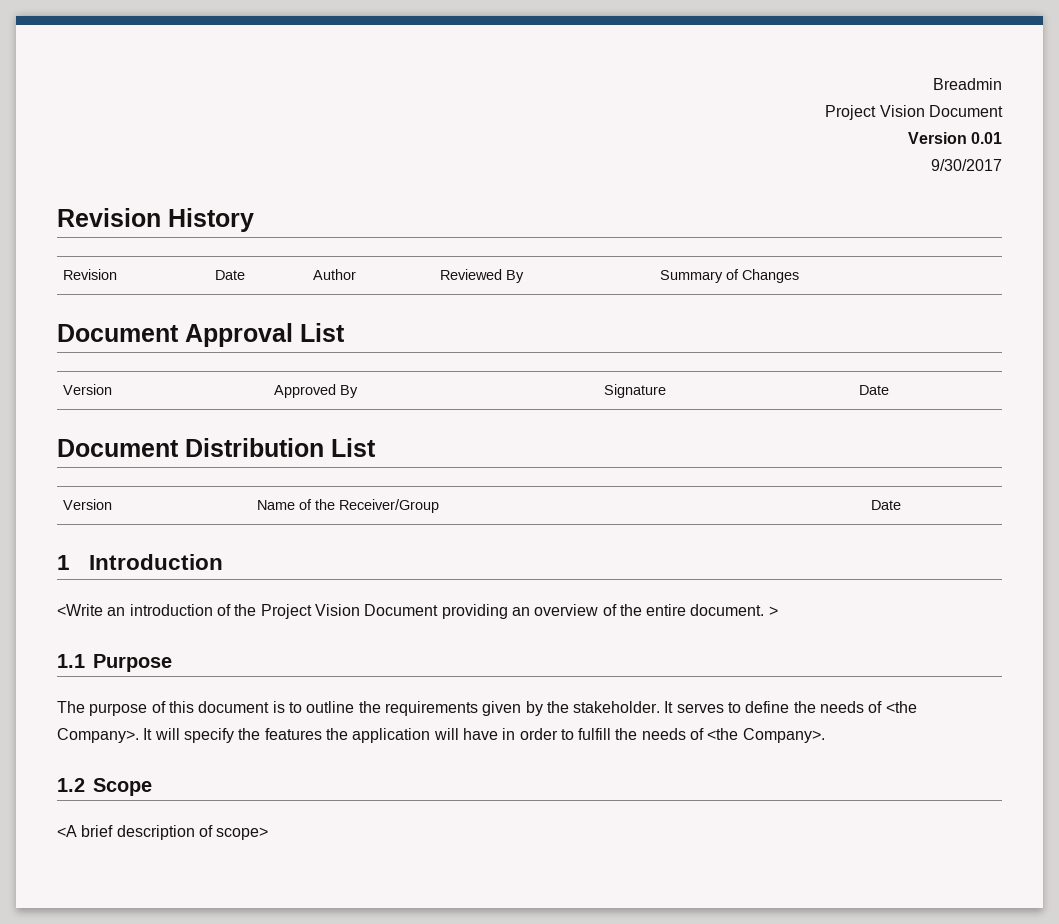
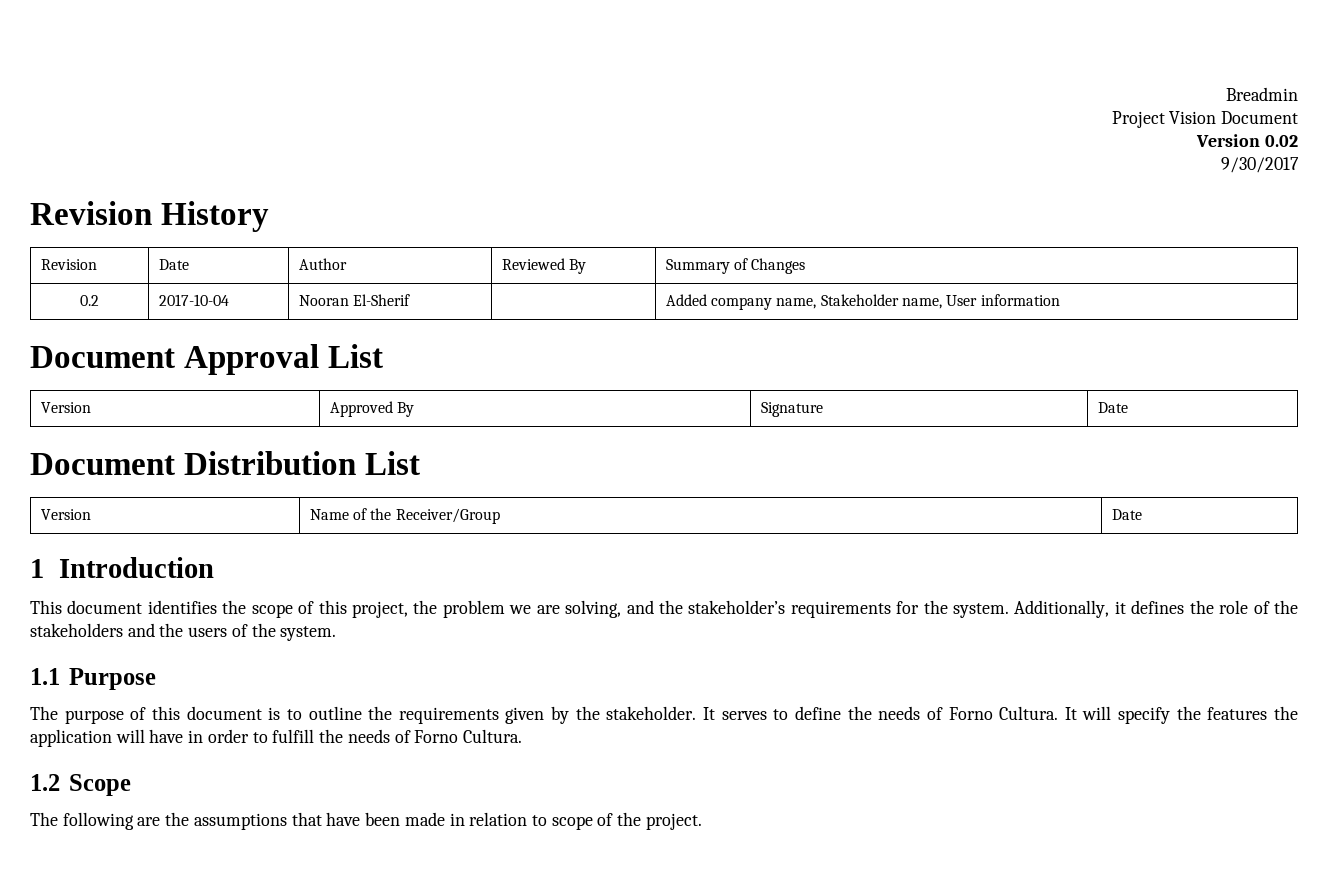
- Version 0.01
+ Version 0.02
+ 0.2 | 2017-10-04 | Nooran El-Sherif | | Added company name, Stakeholder name, User information
- <Write an introduction of the Project Vision Document providing an overview of the entire document. >
+ This document identifies the scope of this project, the problem we are solving, and the stakeholder’s requirements for the system. Additionally, it defines the role of the stakeholders and the users of the system.
- It serves to define the needs of <the Company>.
+ It serves to define the needs of Forno Cultura.
- It will specify the features the application will have in order to fulfill the needs of <the Company>.
+ It will specify the features the application will have in order to fulfill the needs of Forno Cultura.
- <A brief description of scope>
+ The following are the assumptions that have been made in relation to scope of the project.

